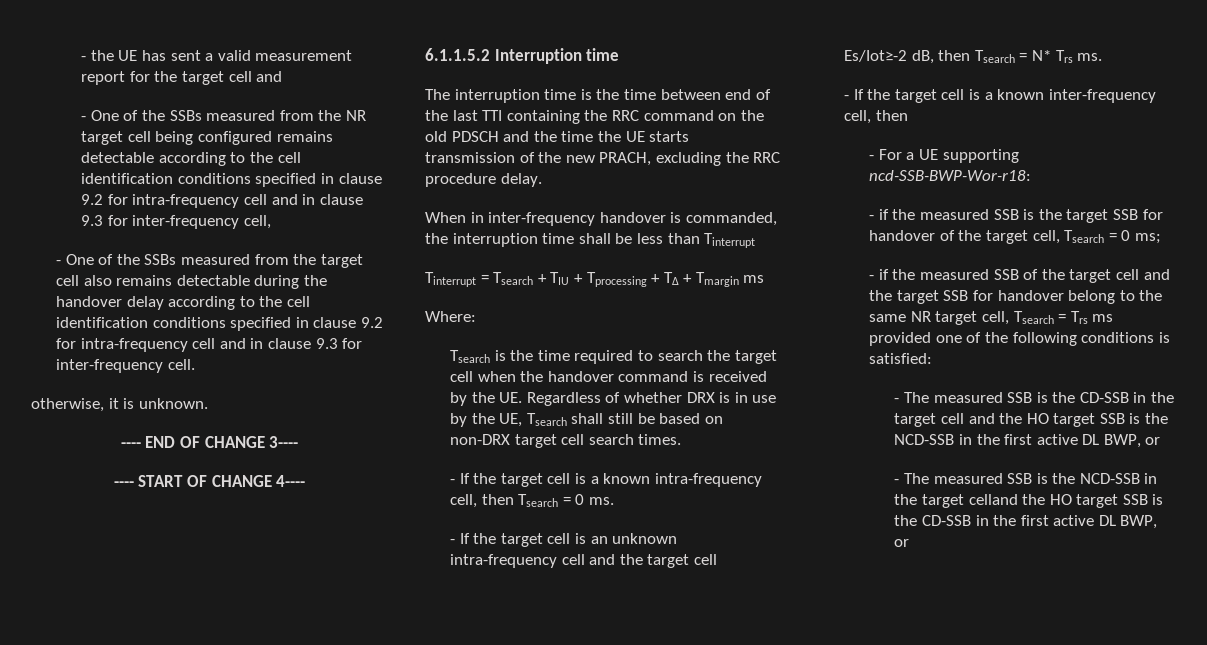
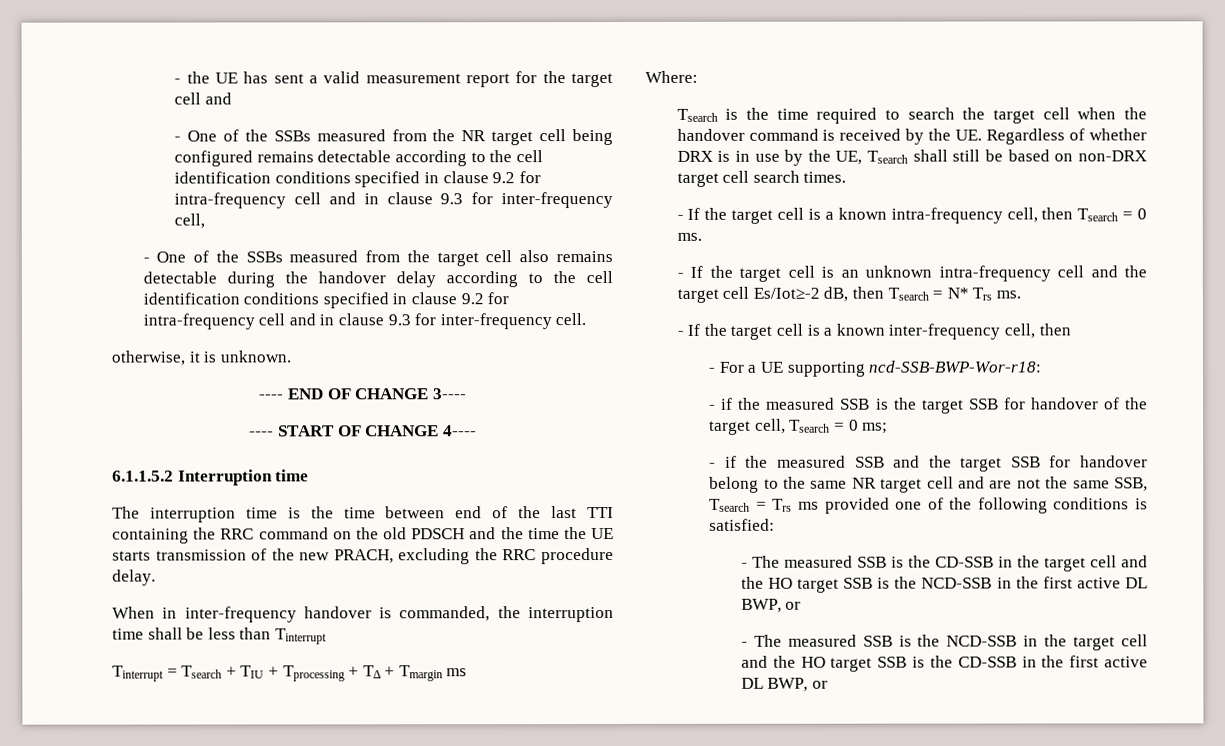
- - if the measured SSB of the target cell and the target SSB for handover belong to the same NR target cell, Tsearch = Trs ms provided one of the following conditions is satisfied:
+ - if the measured SSB and the target SSB for handover belong to the same NR target cell and are not the same SSB, Tsearch = Trs ms provided one of the following conditions is satisfied:
- - The measured SSB is the NCD-SSB in the target celland the HO target SSB is the CD-SSB in the first active DL BWP, or
+ - The measured SSB is the NCD-SSB in the target cell and the HO target SSB is the CD-SSB in the first active DL BWP, or

